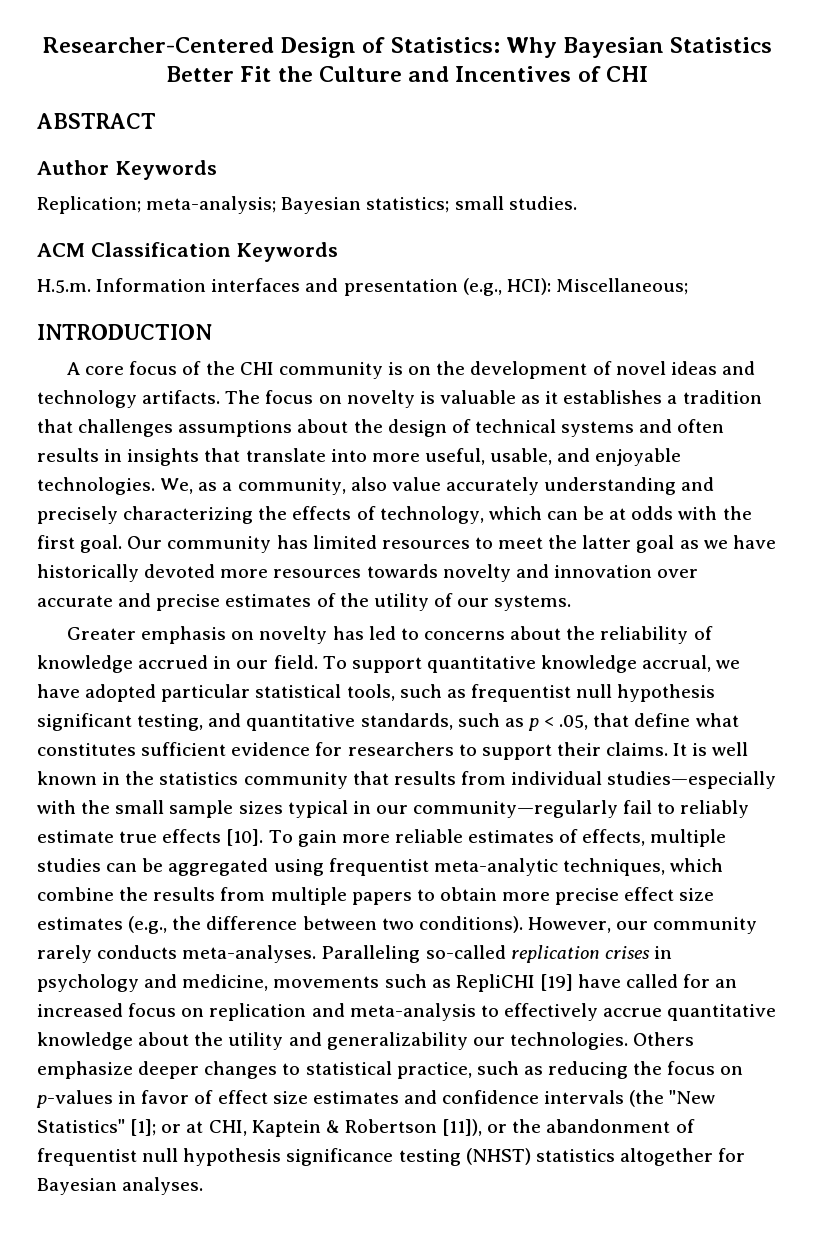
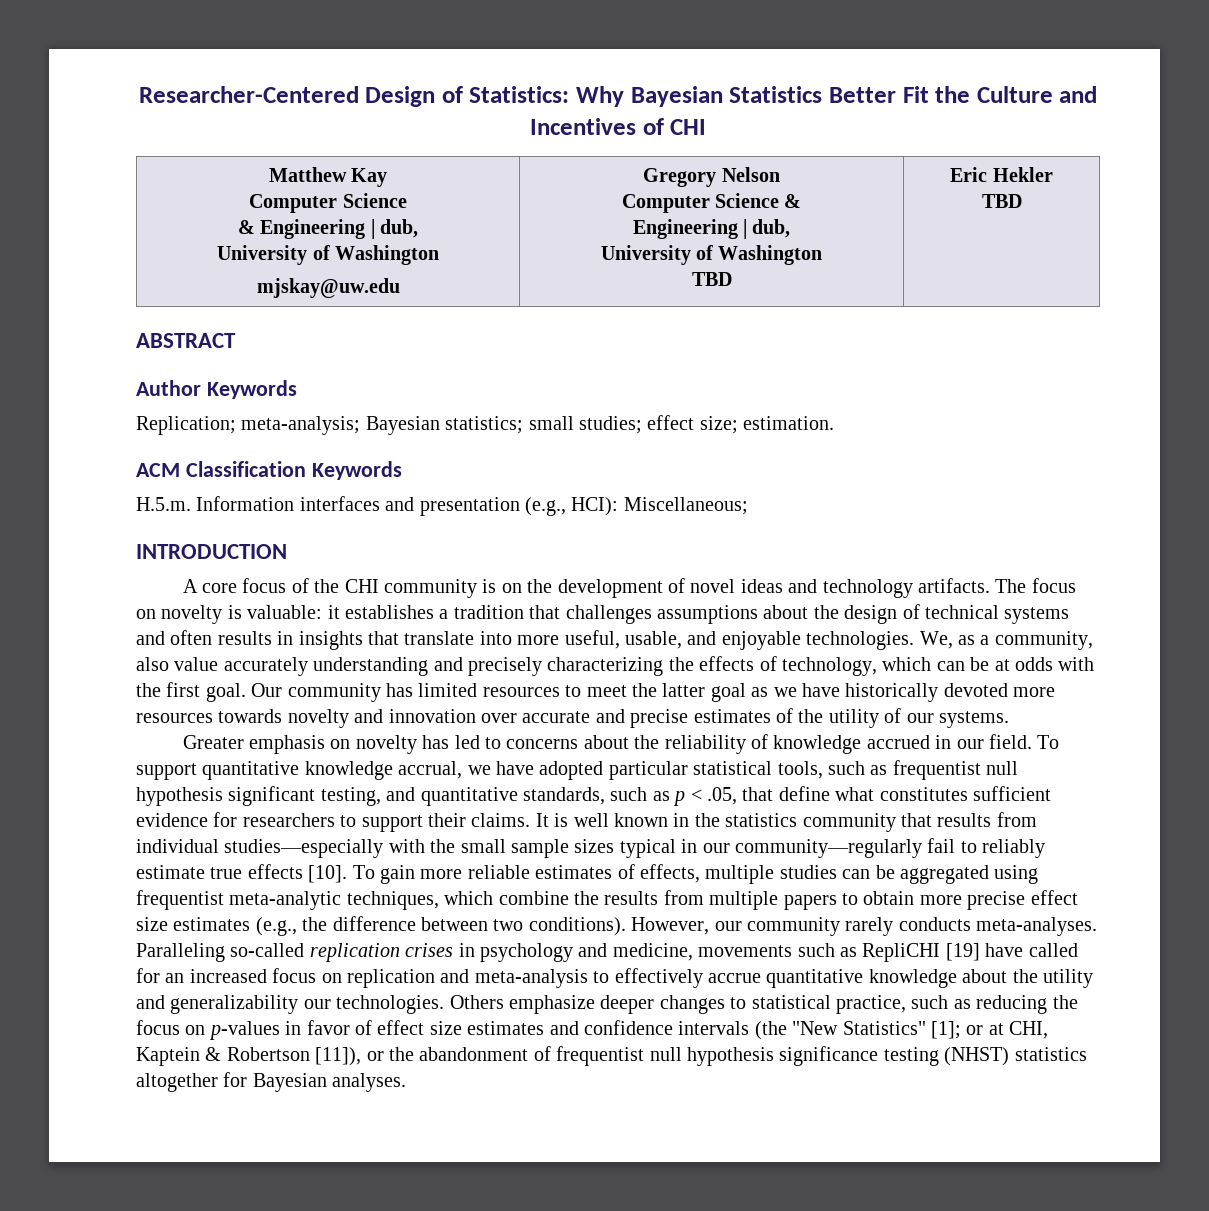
+ Matthew Kay
+ Computer Science
+ & Engineering | dub,
+ University of Washington
+ mjskay@uw.edu | Gregory Nelson
+ Computer Science &
+ Engineering | dub,
+ University of Washington
+ TBD | Eric Hekler
+ TBD
- Replication; meta-analysis; Bayesian statistics; small studies.
+ Replication; meta-analysis; Bayesian statistics; small studies; effect size; estimation.
- The focus on novelty is valuable as it establishes a tradition that challenges assumptions about the design of technical systems and often results in insights that translate into more useful, usable, and enjoyable technologies.
+ The focus on novelty is valuable: it establishes a tradition that challenges assumptions about the design of technical systems and often results in insights that translate into more useful, usable, and enjoyable technologies.

